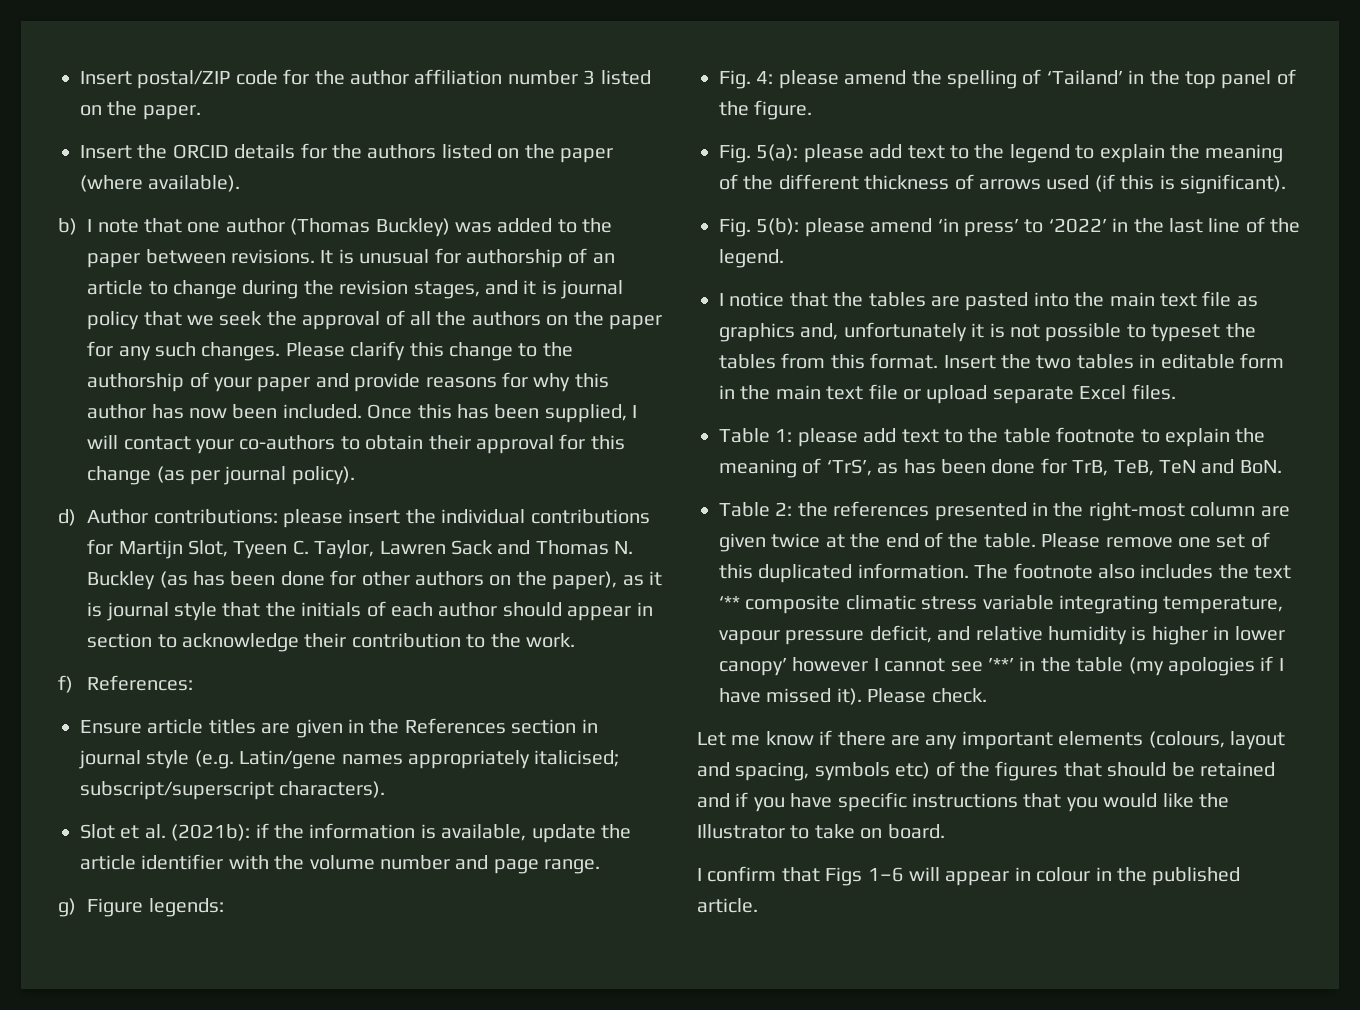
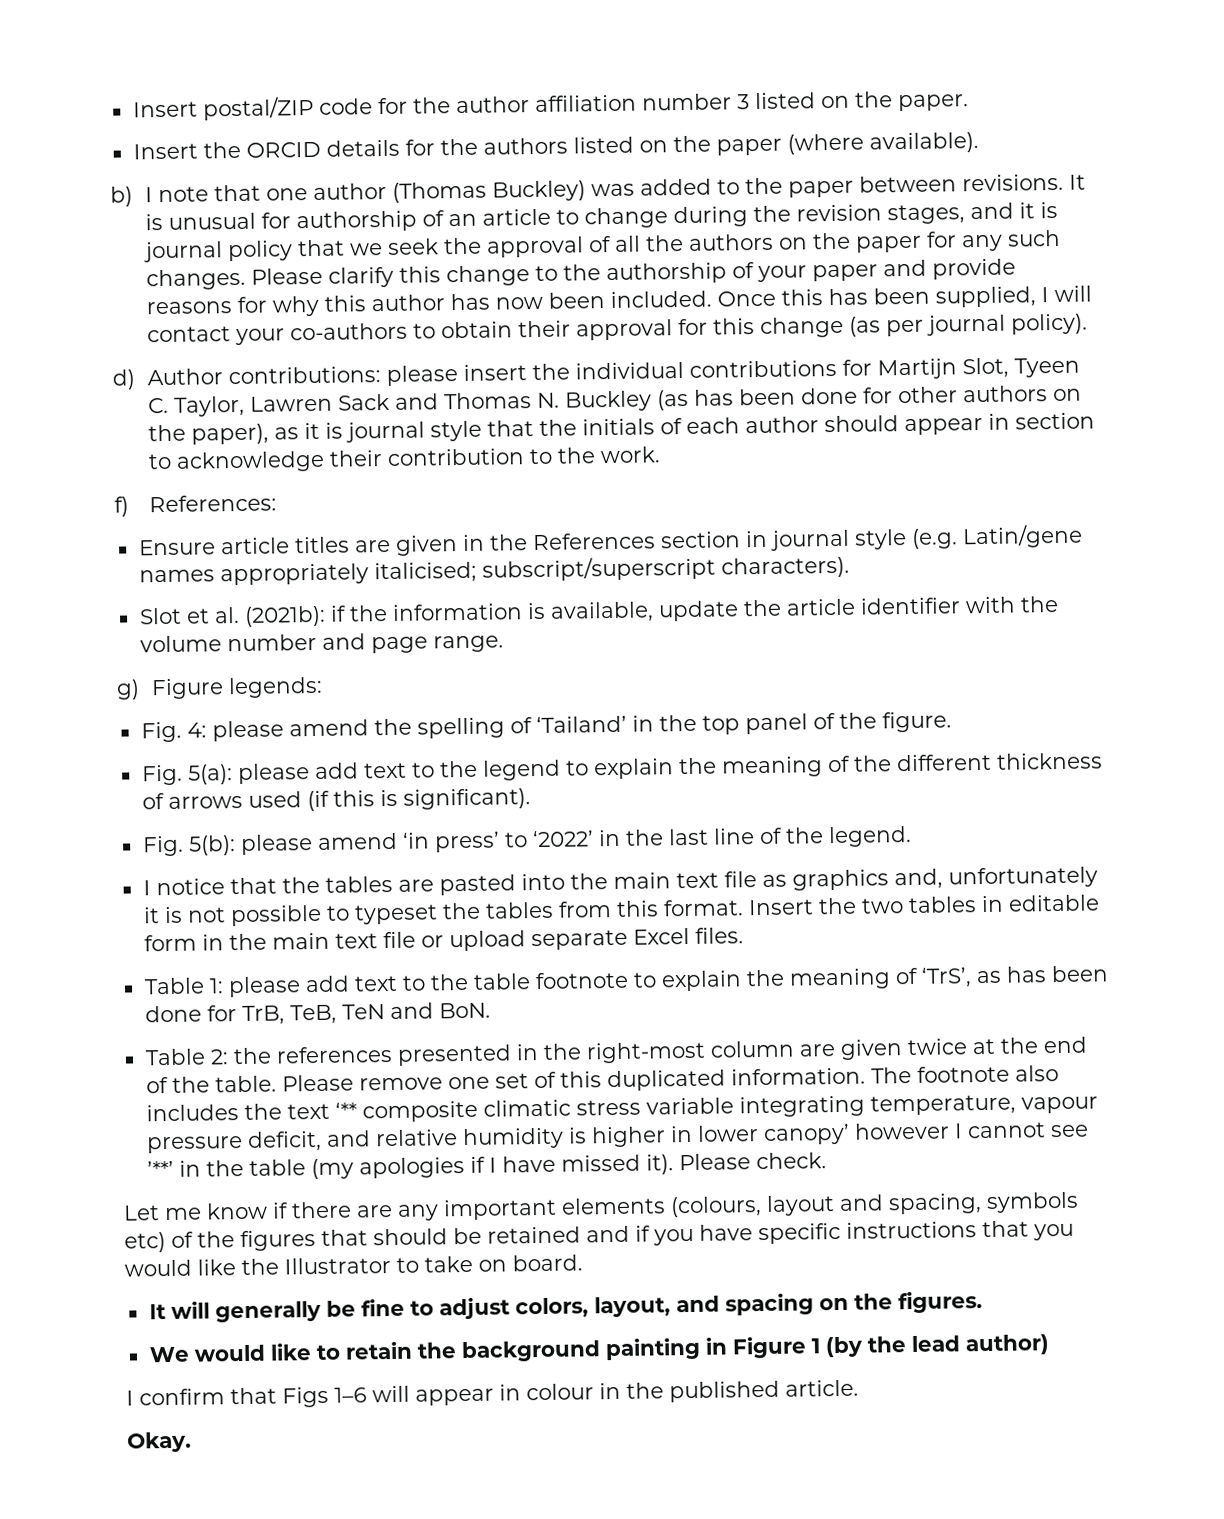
+ It will generally be fine to adjust colors, layout, and spacing on the figures.
+ We would like to retain the background painting in Figure 1 (by the lead author)
+ Okay.

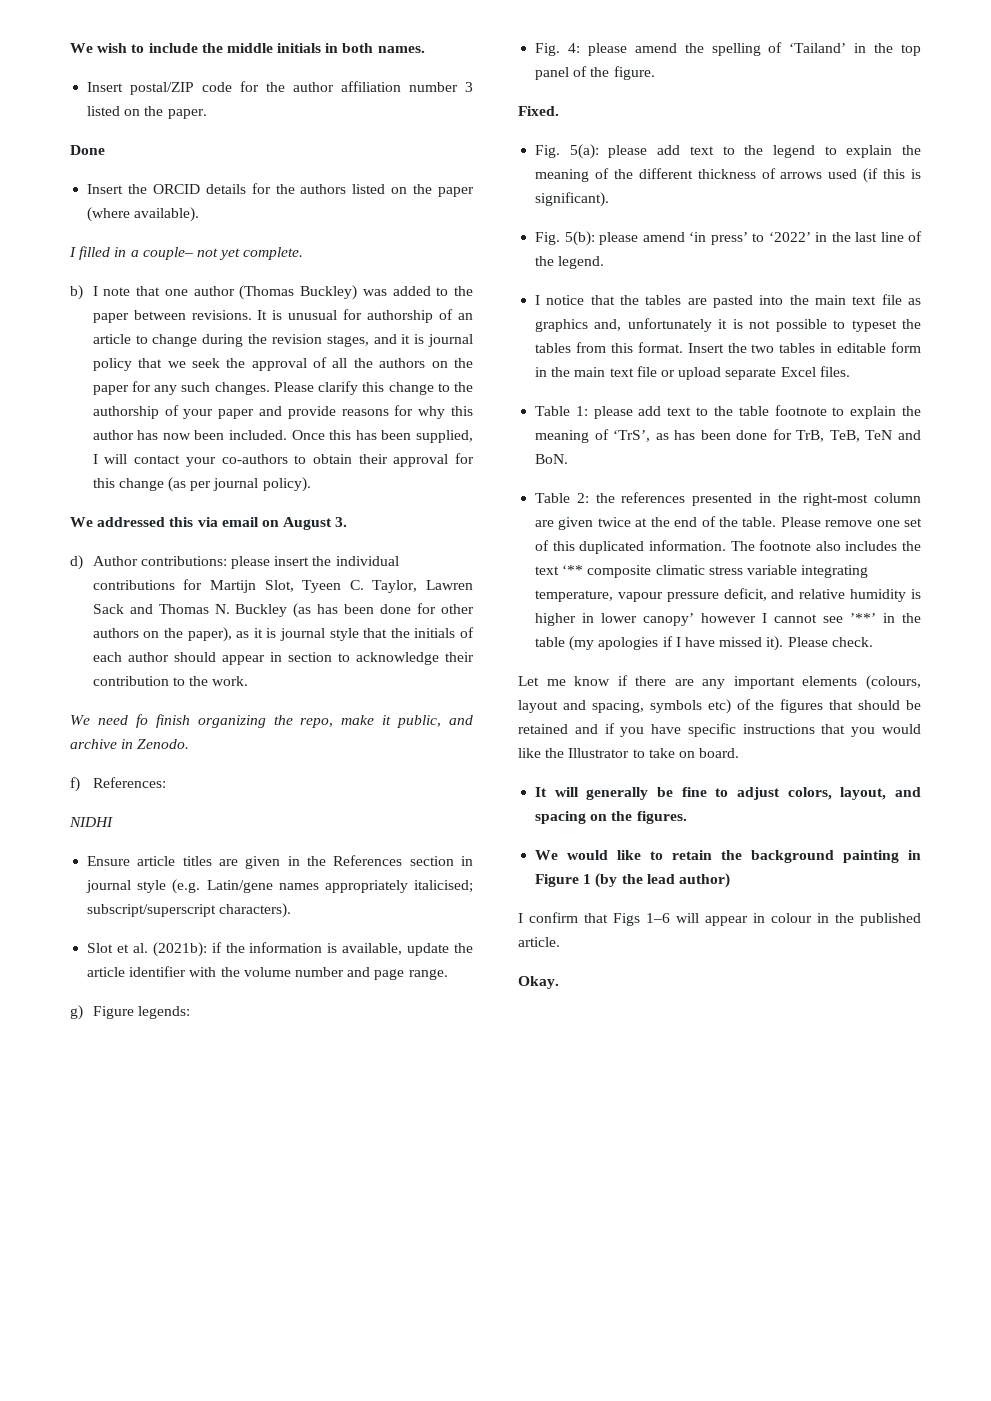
+ We wish to include the middle initials in both names.
+ Done
+ I filled in a couple– not yet complete.
+ We addressed this via email on August 3.
+ We need fo finish organizing the repo, make it public, and archive in Zenodo.
+ NIDHI
+ Fixed.

